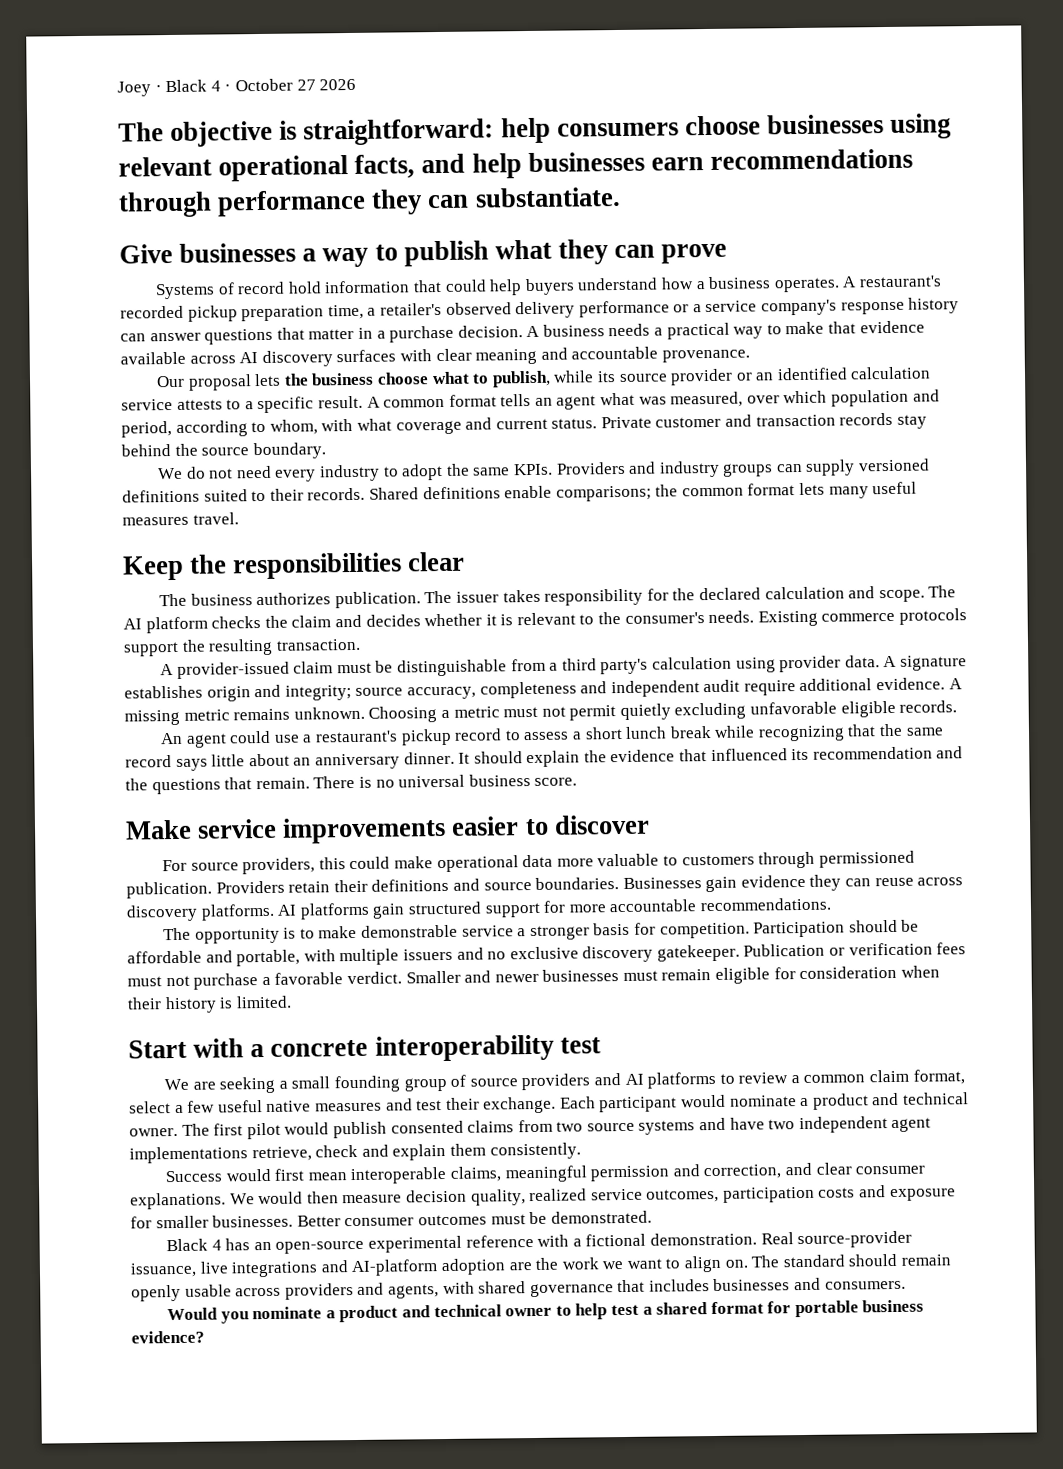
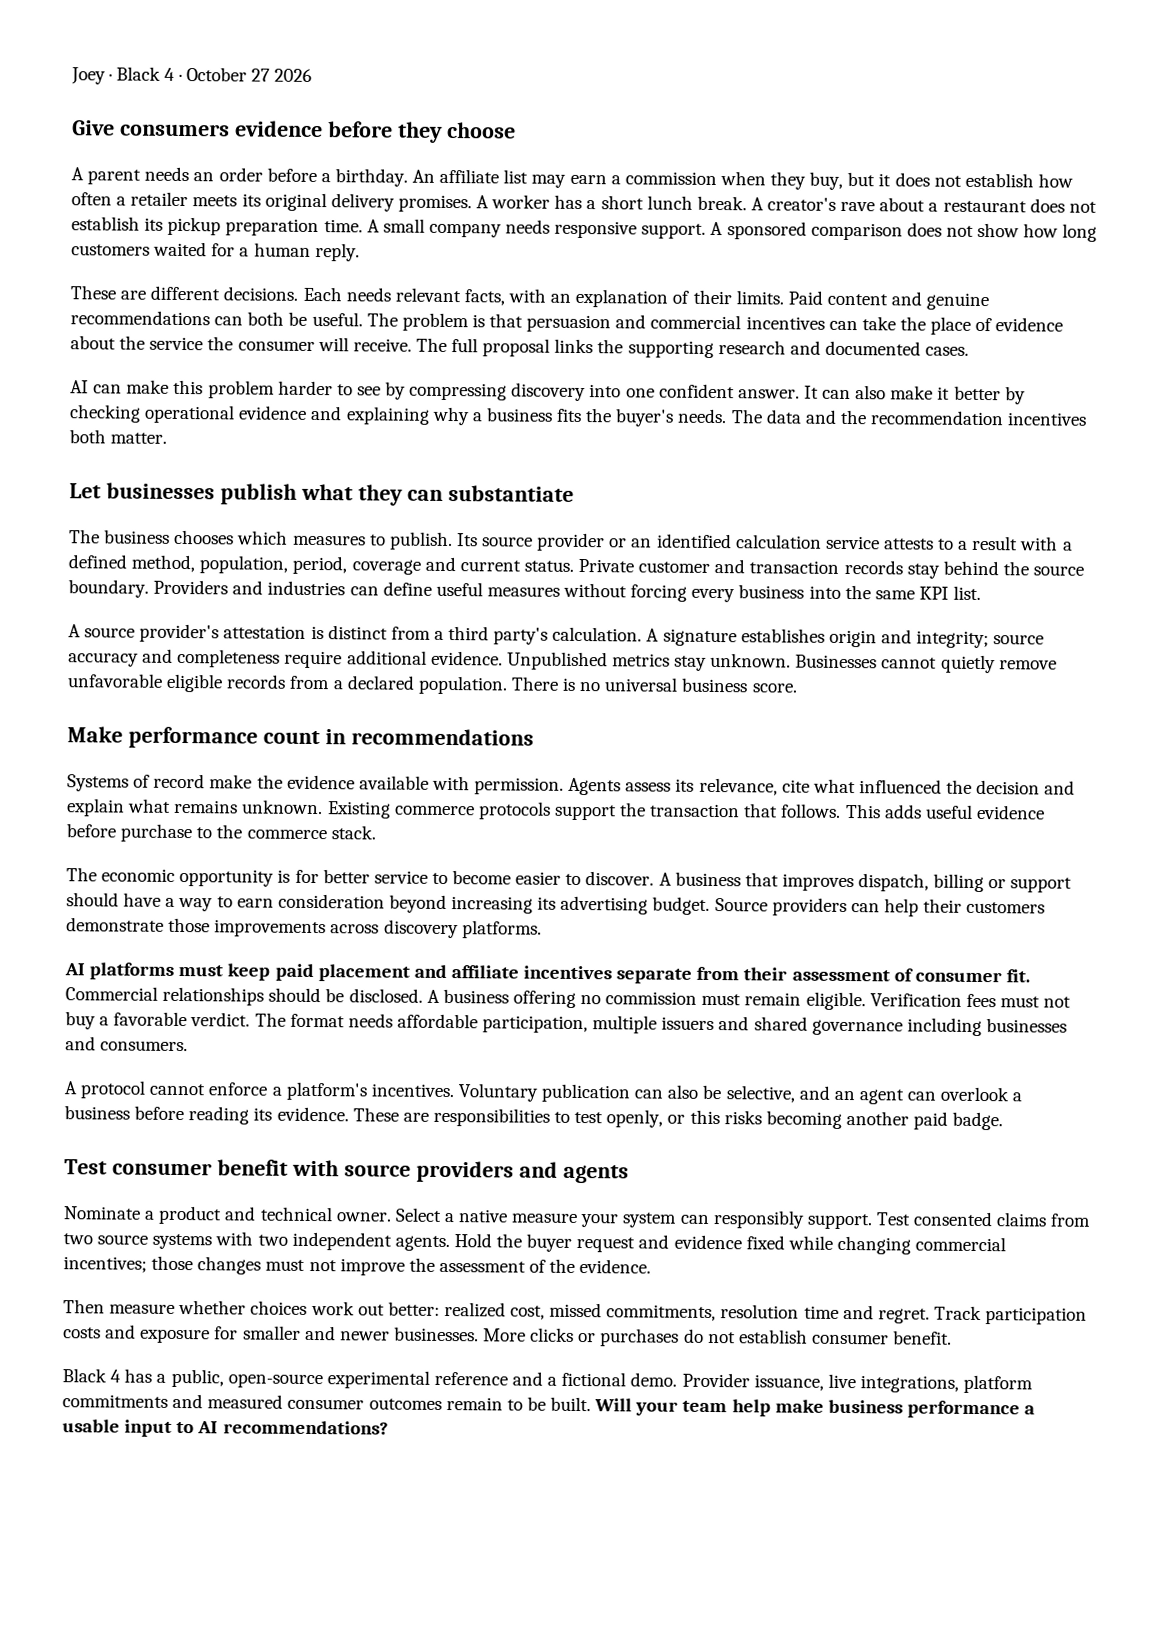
- The objective is straightforward: help consumers choose businesses using relevant operational facts, and help businesses earn recommendations through performance they can substantiate.
- Give businesses a way to publish what they can prove
- Systems of record hold information that could help buyers understand how a business operates. A restaurant's recorded pickup preparation time, a retailer's observed delivery performance or a service company's response history can answer questions that matter in a purchase decision. A business needs a practical way to make that evidence available across AI discovery surfaces with clear meaning and accountable provenance.
- Our proposal lets the business choose what to publish, while its source provider or an identified calculation service attests to a specific result. A common format tells an agent what was measured, over which population and period, according to whom, with what coverage and current status.
+ Give consumers evidence before they choose
+ A parent needs an order before a birthday. An affiliate list may earn a commission when they buy, but it does not establish how often a retailer meets its original delivery promises. A worker has a short lunch break. A creator's rave about a restaurant does not establish its pickup preparation time. A small company needs responsive support. A sponsored comparison does not show how long customers waited for a human reply.
+ These are different decisions. Each needs relevant facts, with an explanation of their limits. Paid content and genuine recommendations can both be useful. The problem is that persuasion and commercial incentives can take the place of evidence about the service the consumer will receive. The full proposal links the supporting research and documented cases.
+ AI can make this problem harder to see by compressing discovery into one confident answer. It can also make it better by checking operational evidence and explaining why a business fits the buyer's needs. The data and the recommendation incentives both matter.
+ Let businesses publish what they can substantiate
+ The business chooses which measures to publish. Its source provider or an identified calculation service attests to a result with a defined method, population, period, coverage and current status.
- Private customer and transaction records stay behind the source boundary.
- We do not need every industry to adopt the same KPIs. Providers and industry groups can supply versioned definitions suited to their records. Shared definitions enable comparisons; the common format lets many useful measures travel.
- Keep the responsibilities clear
- The business authorizes publication. The issuer takes responsibility for the declared calculation and scope. The AI platform checks the claim and decides whether it is relevant to the consumer's needs. Existing commerce protocols support the resulting transaction.
- A provider-issued claim must be distinguishable from a third party's calculation using provider data.
+ Private customer and transaction records stay behind the source boundary. Providers and industries can define useful measures without forcing every business into the same KPI list.
+ A source provider's attestation is distinct from a third party's calculation.
- A signature establishes origin and integrity; source accuracy, completeness and independent audit require additional evidence. A missing metric remains unknown. Choosing a metric must not permit quietly excluding unfavorable eligible records.
- An agent could use a restaurant's pickup record to assess a short lunch break while recognizing that the same record says little about an anniversary dinner. It should explain the evidence that influenced its recommendation and the questions that remain.
+ A signature establishes origin and integrity; source accuracy and completeness require additional evidence. Unpublished metrics stay unknown. Businesses cannot quietly remove unfavorable eligible records from a declared population.
- Make service improvements easier to discover
- For source providers, this could make operational data more valuable to customers through permissioned publication. Providers retain their definitions and source boundaries. Businesses gain evidence they can reuse across discovery platforms. AI platforms gain structured support for more accountable recommendations.
- The opportunity is to make demonstrable service a stronger basis for competition. Participation should be affordable and portable, with multiple issuers and no exclusive discovery gatekeeper. Publication or verification fees must not purchase a favorable verdict. Smaller and newer businesses must remain eligible for consideration when their history is limited.
- Start with a concrete interoperability test
- We are seeking a small founding group of source providers and AI platforms to review a common claim format, select a few useful native measures and test their exchange. Each participant would nominate a product and technical owner.
+ Make performance count in recommendations
+ Systems of record make the evidence available with permission. Agents assess its relevance, cite what influenced the decision and explain what remains unknown. Existing commerce protocols support the transaction that follows. This adds useful evidence before purchase to the commerce stack.
+ The economic opportunity is for better service to become easier to discover. A business that improves dispatch, billing or support should have a way to earn consideration beyond increasing its advertising budget. Source providers can help their customers demonstrate those improvements across discovery platforms.
+ AI platforms must keep paid placement and affiliate incentives separate from their assessment of consumer fit. Commercial relationships should be disclosed. A business offering no commission must remain eligible. Verification fees must not buy a favorable verdict. The format needs affordable participation, multiple issuers and shared governance including businesses and consumers.
+ A protocol cannot enforce a platform's incentives. Voluntary publication can also be selective, and an agent can overlook a business before reading its evidence. These are responsibilities to test openly, or this risks becoming another paid badge.
+ Test consumer benefit with source providers and agents
+ Nominate a product and technical owner.
- The first pilot would publish consented claims from two source systems and have two independent agent implementations retrieve, check and explain them consistently.
- Success would first mean interoperable claims, meaningful permission and correction, and clear consumer explanations. We would then measure decision quality, realized service outcomes, participation costs and exposure for smaller businesses. Better consumer outcomes must be demonstrated.
+ Select a native measure your system can responsibly support. Test consented claims from two source systems with two independent agents. Hold the buyer request and evidence fixed while changing commercial incentives; those changes must not improve the assessment of the evidence.
+ Then measure whether choices work out better: realized cost, missed commitments, resolution time and regret. Track participation costs and exposure for smaller and newer businesses. More clicks or purchases do not establish consumer benefit.
- Black 4 has an open-source experimental reference with a fictional demonstration. Real source-provider issuance, live integrations and AI-platform adoption are the work we want to align on. The standard should remain openly usable across providers and agents, with shared governance that includes businesses and consumers.
- Would you nominate a product and technical owner to help test a shared format for portable business evidence?
+ Black 4 has a public, open-source experimental reference and a fictional demo. Provider issuance, live integrations, platform commitments and measured consumer outcomes remain to be built. Will your team help make business performance a usable input to AI recommendations?

